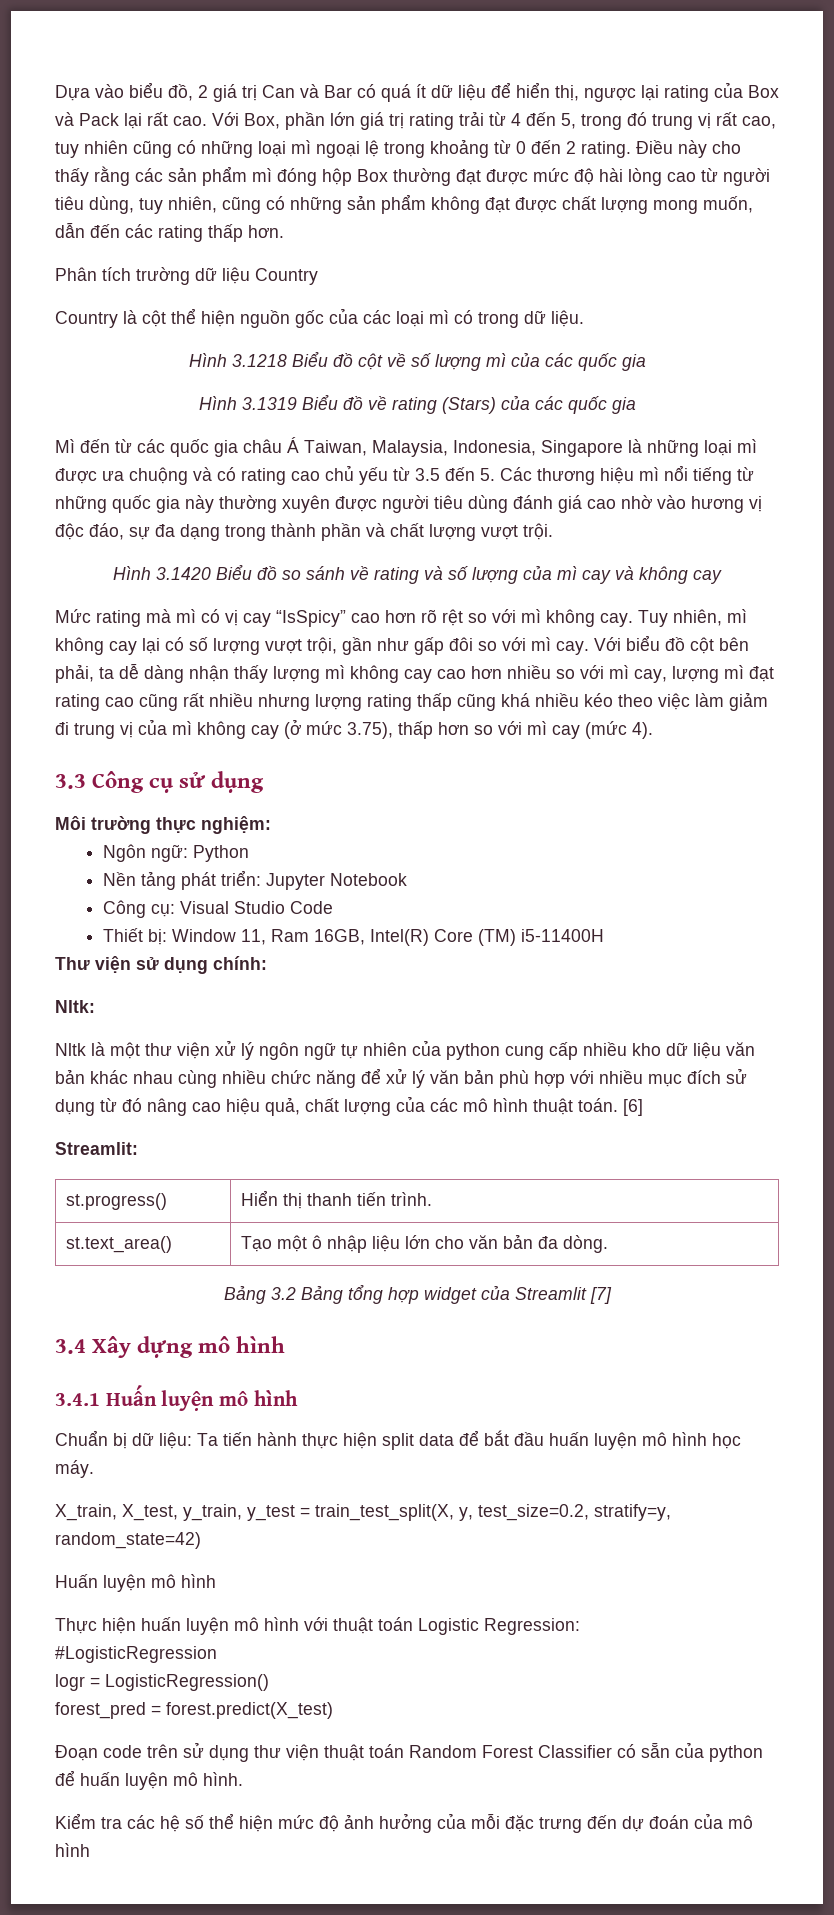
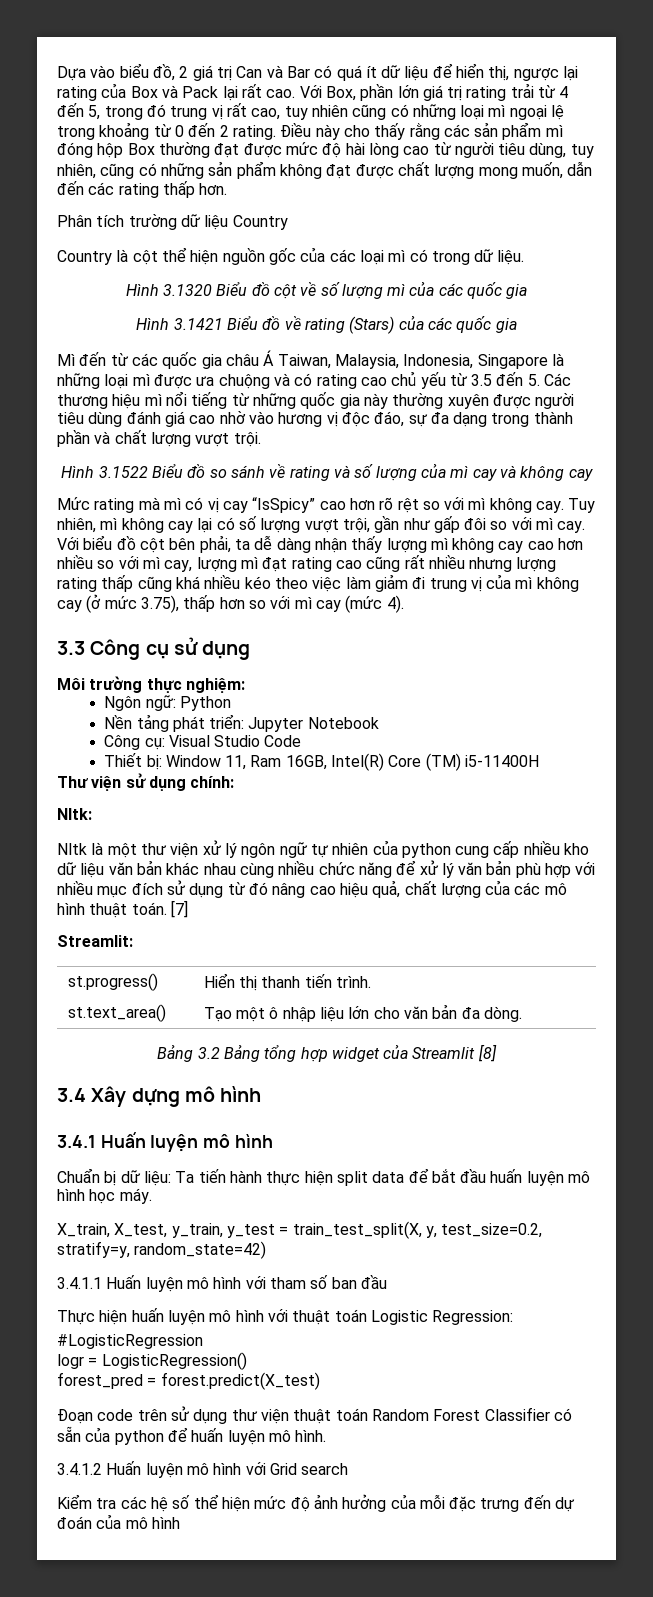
- Hình 3.1218 Biểu đồ cột về số lượng mì của các quốc gia
+ Hình 3.1320 Biểu đồ cột về số lượng mì của các quốc gia
- Hình 3.1319 Biểu đồ về rating (Stars) của các quốc gia
+ Hình 3.1421 Biểu đồ về rating (Stars) của các quốc gia
- Hình 3.1420 Biểu đồ so sánh về rating và số lượng của mì cay và không cay
+ Hình 3.1522 Biểu đồ so sánh về rating và số lượng của mì cay và không cay
- [6]
+ [7]
- Bảng 3.2 Bảng tổng hợp widget của Streamlit [7]
+ Bảng 3.2 Bảng tổng hợp widget của Streamlit [8]
  X_train, X_test, y_train, y_test = train_test_split(X, y, test_size=0.2, stratify=y, random_state=42)
- Huấn luyện mô hình
+ 3.4.1.1 Huấn luyện mô hình với tham số ban đầu
+ 3.4.1.2 Huấn luyện mô hình với Grid search

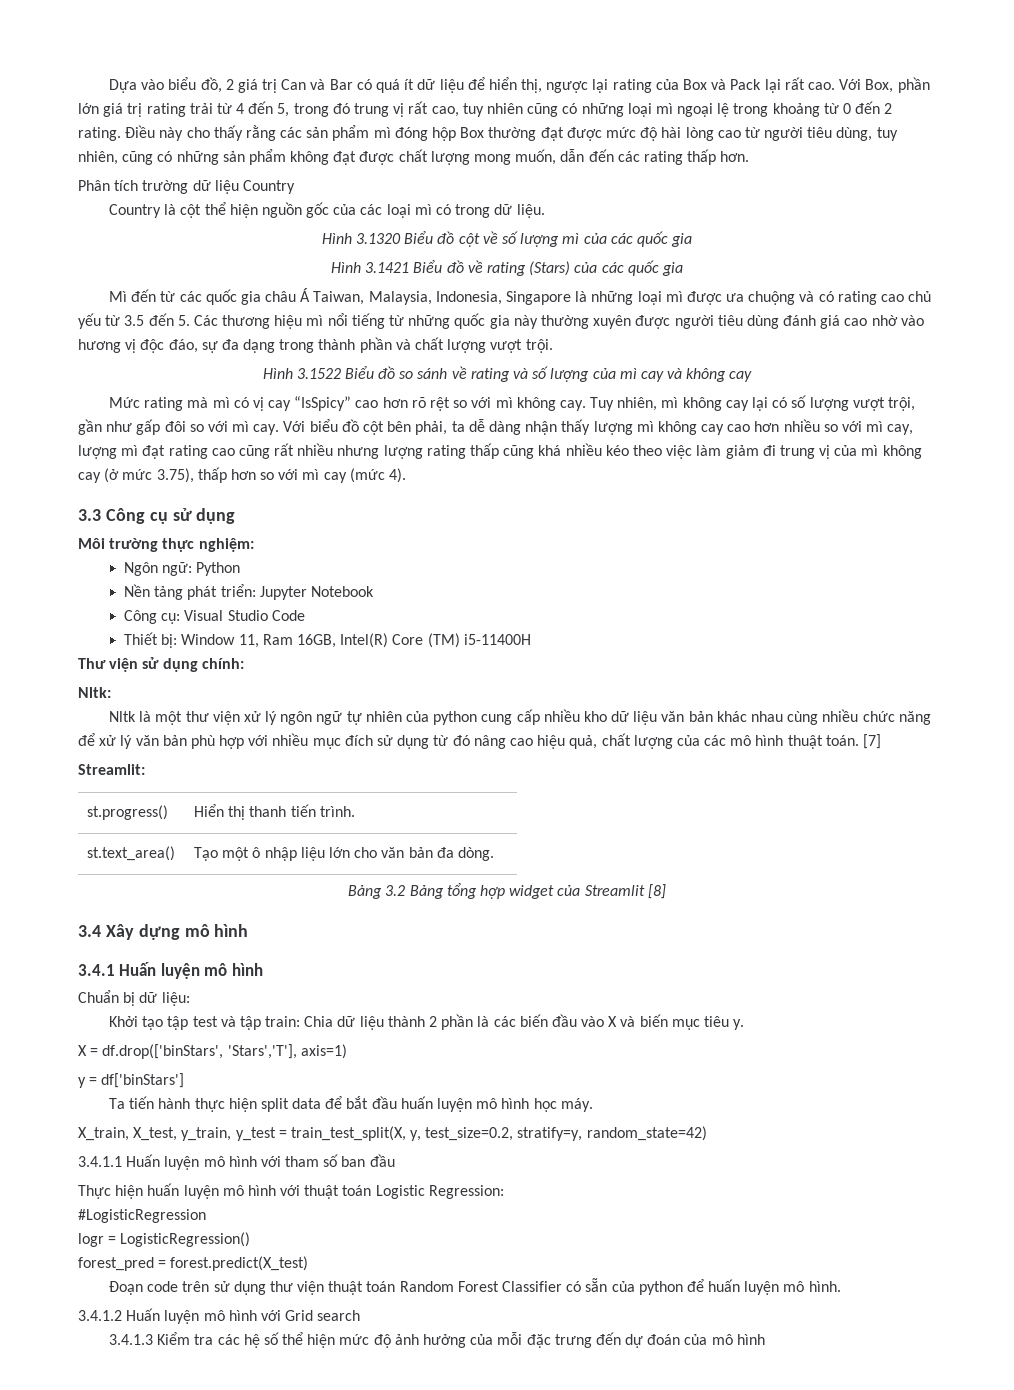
- Chuẩn bị dữ liệu: Ta tiến hành thực hiện split data để bắt đầu huấn luyện mô hình học máy.
+ Chuẩn bị dữ liệu:
+ Khởi tạo tập test và tập train: Chia dữ liệu thành 2 phần là các biến đầu vào X và biến mục tiêu y.
+ X = df.drop(['binStars', 'Stars','T'], axis=1)
+ y = df['binStars']
+ Ta tiến hành thực hiện split data để bắt đầu huấn luyện mô hình học máy.
- Kiểm tra các hệ số thể hiện mức độ ảnh hưởng của mỗi đặc trưng đến dự đoán của mô hình
+ 3.4.1.3 Kiểm tra các hệ số thể hiện mức độ ảnh hưởng của mỗi đặc trưng đến dự đoán của mô hình

